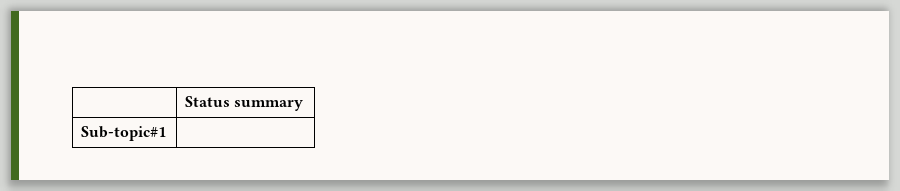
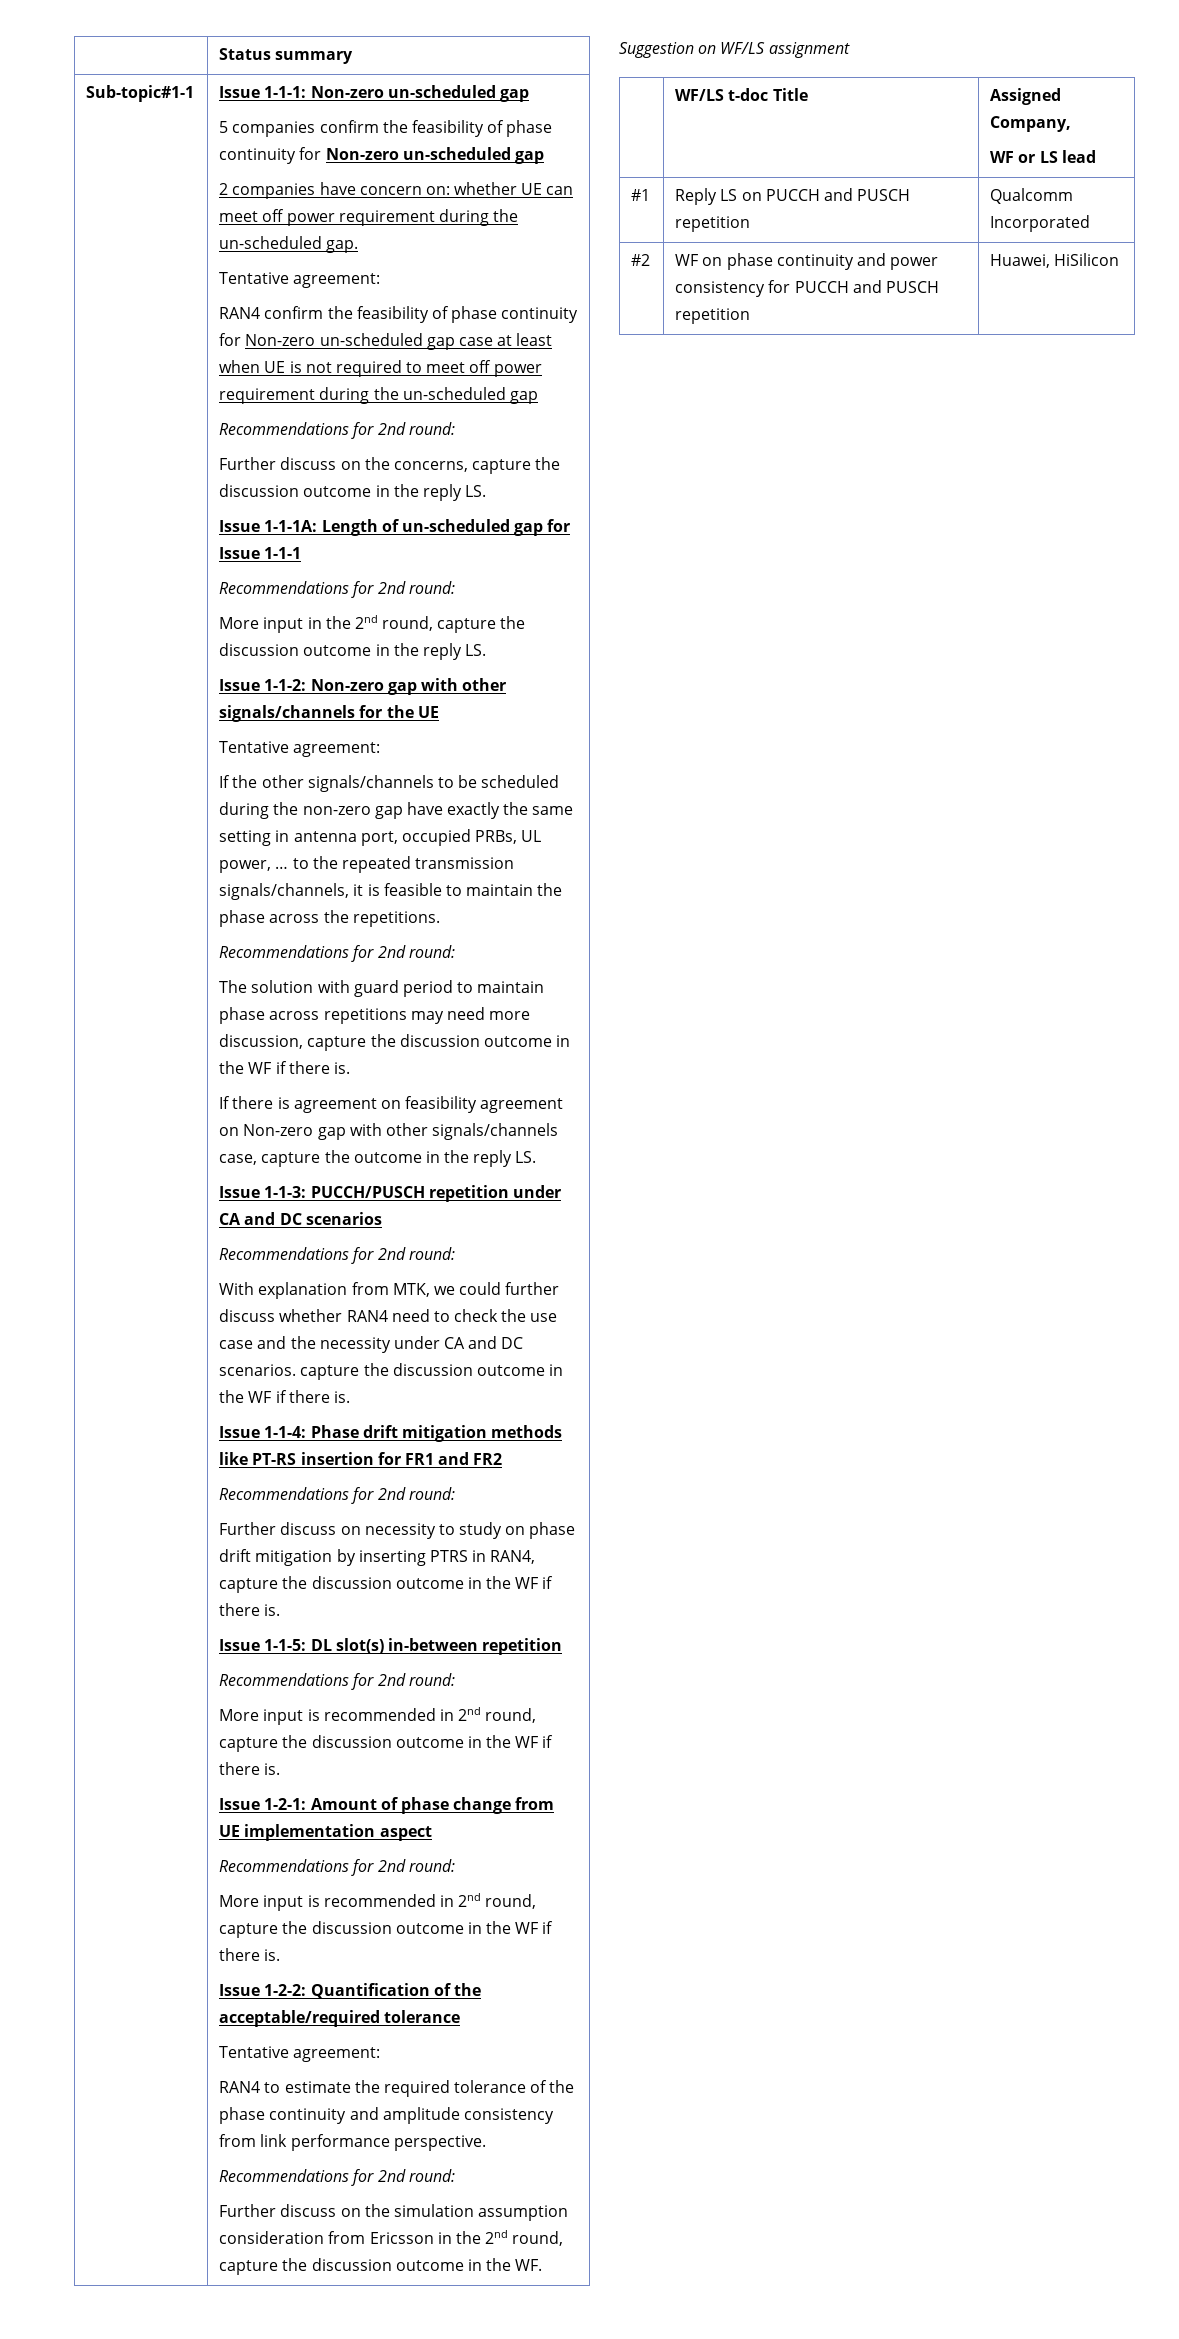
- Sub-topic#1
+ Sub-topic#1-1 | Issue 1-1-1: Non-zero un-scheduled gap
+ 5 companies confirm the feasibility of phase continuity for Non-zero un-scheduled gap
+ 2 companies have concern on: whether UE can meet off power requirement during the un-scheduled gap.
+ Tentative agreement:
+ RAN4 confirm the feasibility of phase continuity for Non-zero un-scheduled gap case at least when UE is not required to meet off power requirement during the un-scheduled gap
+ Recommendations for 2nd round:
+ Further discuss on the concerns, capture the discussion outcome in the reply LS.
+ Issue 1-1-1A: Length of un-scheduled gap for Issue 1-1-1
+ Recommendations for 2nd round:
+ More input in the 2nd round, capture the discussion outcome in the reply LS.
+ Issue 1-1-2: Non-zero gap with other signals/channels for the UE
+ Tentative agreement:
+ If the other signals/channels to be scheduled during the non-zero gap have exactly the same setting in antenna port, occupied PRBs, UL power, … to the repeated transmission signals/channels, it is feasible to maintain the phase across the repetitions.
+ Recommendations for 2nd round:
+ The solution with guard period to maintain phase across repetitions may need more discussion, capture the discussion outcome in the WF if there is.
+ If there is agreement on feasibility agreement on Non-zero gap with other signals/channels case, capture the outcome in the reply LS.
+ Issue 1-1-3: PUCCH/PUSCH repetition under CA and DC scenarios
+ Recommendations for 2nd round:
+ With explanation from MTK, we could further discuss whether RAN4 need to check the use case and the necessity under CA and DC scenarios. capture the discussion outcome in the WF if there is.
+ Issue 1-1-4: Phase drift mitigation methods like PT-RS insertion for FR1 and FR2
+ Recommendations for 2nd round:
+ Further discuss on necessity to study on phase drift mitigation by inserting PTRS in RAN4, capture the discussion outcome in the WF if there is.
+ Issue 1-1-5: DL slot(s) in-between repetition
+ Recommendations for 2nd round:
+ More input is recommended in 2nd round, capture the discussion outcome in the WF if there is.
+ Issue 1-2-1: Amount of phase change from UE implementation aspect
+ Recommendations for 2nd round:
+ More input is recommended in 2nd round, capture the discussion outcome in the WF if there is.
+ Issue 1-2-2: Quantification of the acceptable/required tolerance
+ Tentative agreement:
+ RAN4 to estimate the required tolerance of the phase continuity and amplitude consistency from link performance perspective.
+ Recommendations for 2nd round:
+ Further discuss on the simulation assumption consideration from Ericsson in the 2nd round, capture the discussion outcome in the WF.
+ Suggestion on WF/LS assignment
+ | WF/LS t-doc Title | Assigned Company,
+ WF or LS lead
+ #1 | Reply LS on PUCCH and PUSCH repetition | Qualcomm Incorporated
+ #2 | WF on phase continuity and power consistency for PUCCH and PUSCH repetition | Huawei, HiSilicon

